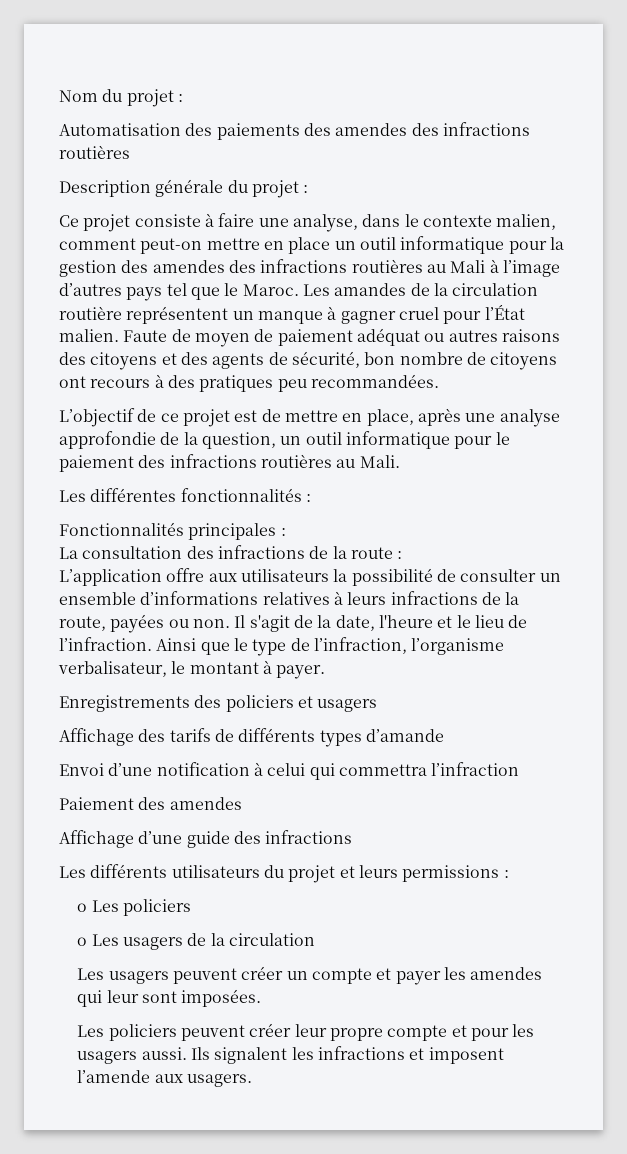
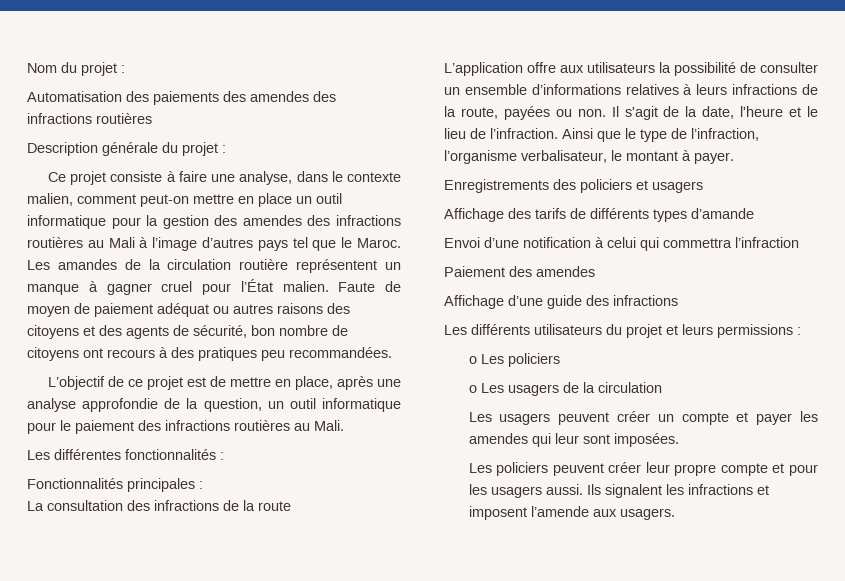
- La consultation des infractions de la route :
+ La consultation des infractions de la route

